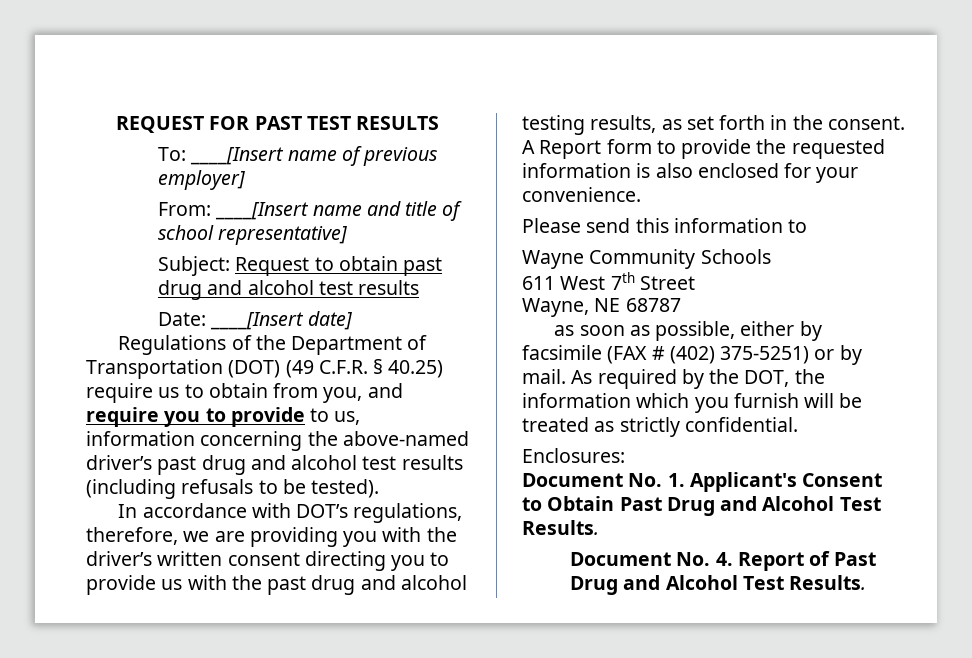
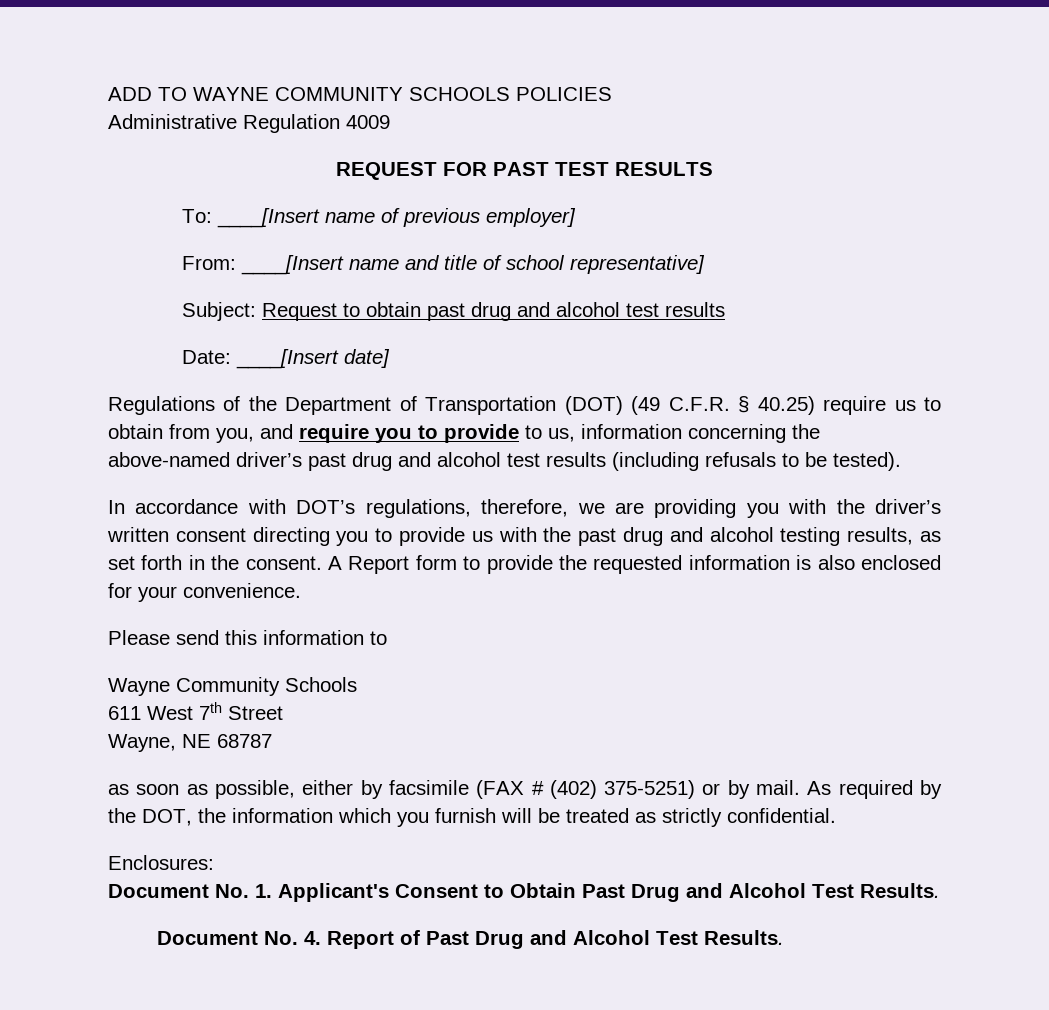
+ ADD TO WAYNE COMMUNITY SCHOOLS POLICIES
+ Administrative Regulation 4009

